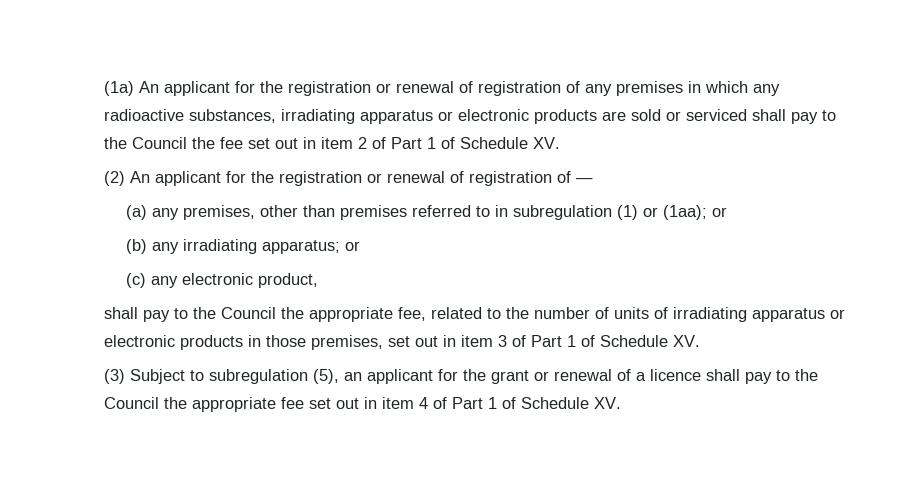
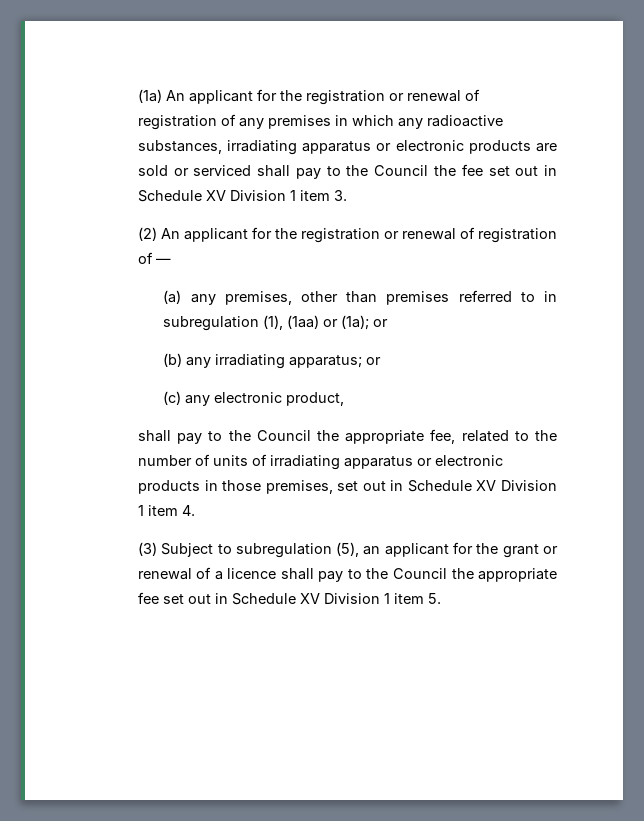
- (1a) An applicant for the registration or renewal of registration of any premises in which any radioactive substances, irradiating apparatus or electronic products are sold or serviced shall pay to the Council the fee set out in item 2 of Part 1 of Schedule XV.
+ (1a) An applicant for the registration or renewal of registration of any premises in which any radioactive substances, irradiating apparatus or electronic products are sold or serviced shall pay to the Council the fee set out in Schedule XV Division 1 item 3.
- (a) any premises, other than premises referred to in subregulation (1) or (1aa); or
+ (a) any premises, other than premises referred to in subregulation (1), (1aa) or (1a); or
- shall pay to the Council the appropriate fee, related to the number of units of irradiating apparatus or electronic products in those premises, set out in item 3 of Part 1 of Schedule XV.
+ shall pay to the Council the appropriate fee, related to the number of units of irradiating apparatus or electronic products in those premises, set out in Schedule XV Division 1 item 4.
- (3) Subject to subregulation (5), an applicant for the grant or renewal of a licence shall pay to the Council the appropriate fee set out in item 4 of Part 1 of Schedule XV.
+ (3) Subject to subregulation (5), an applicant for the grant or renewal of a licence shall pay to the Council the appropriate fee set out in Schedule XV Division 1 item 5.

